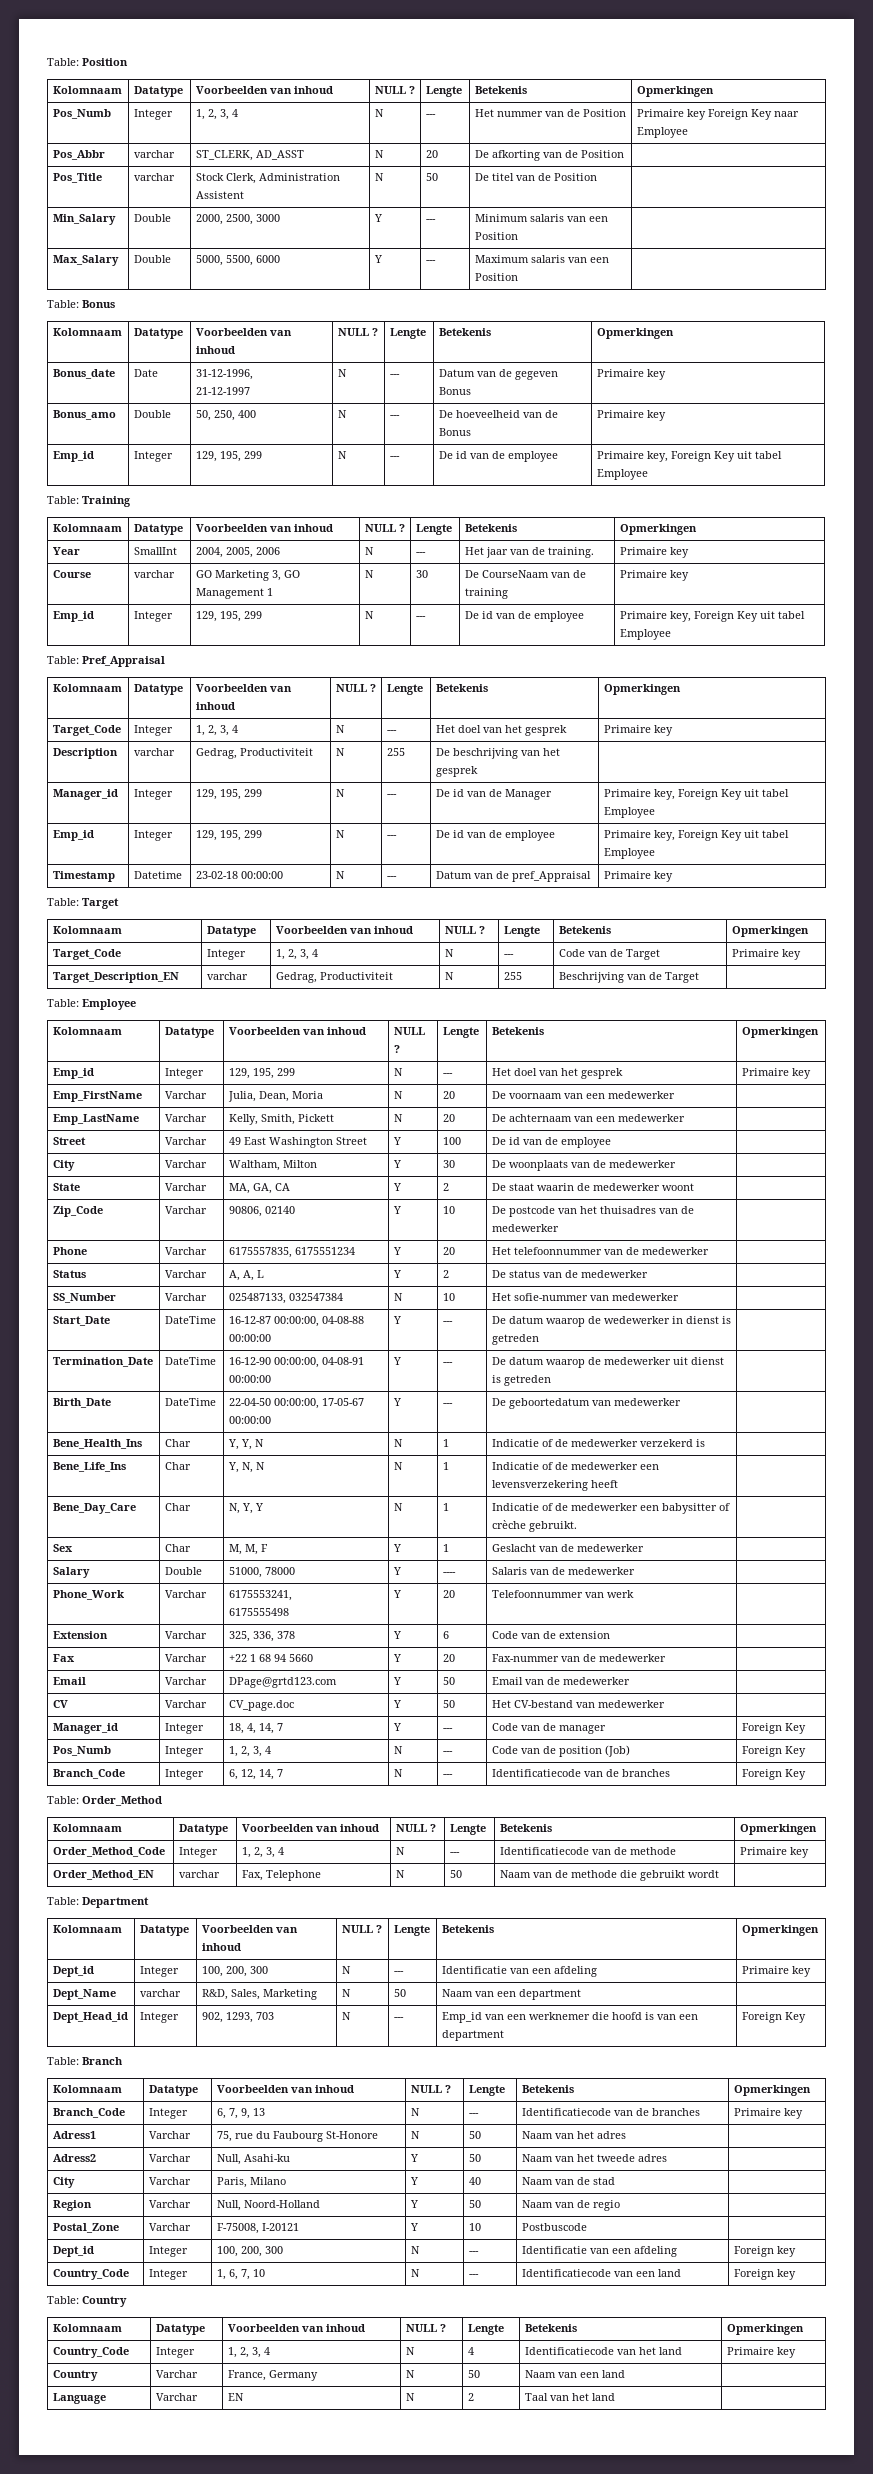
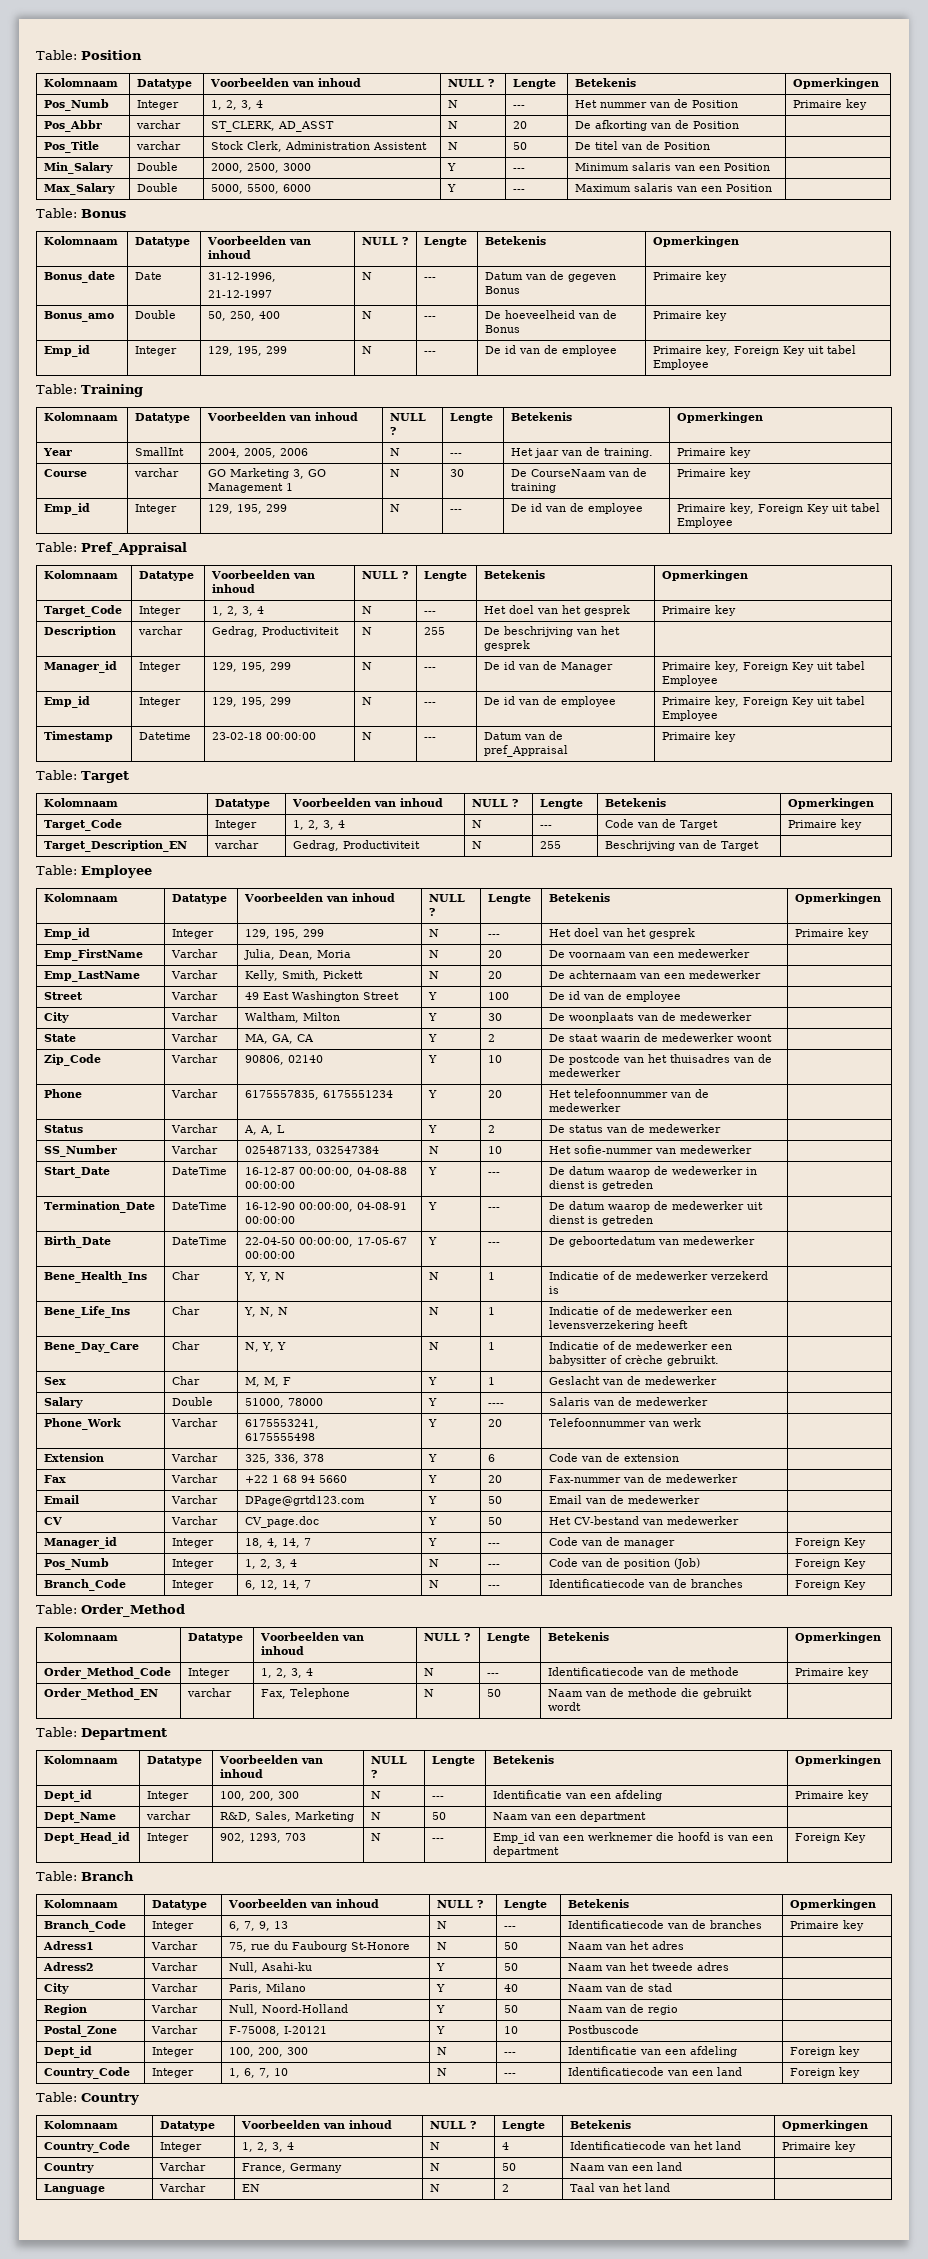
- Pos_Numb | Integer | 1, 2, 3, 4 | N | --- | Het nummer van de Position | Primaire key Foreign Key naar Employee
+ Pos_Numb | Integer | 1, 2, 3, 4 | N | --- | Het nummer van de Position | Primaire key

